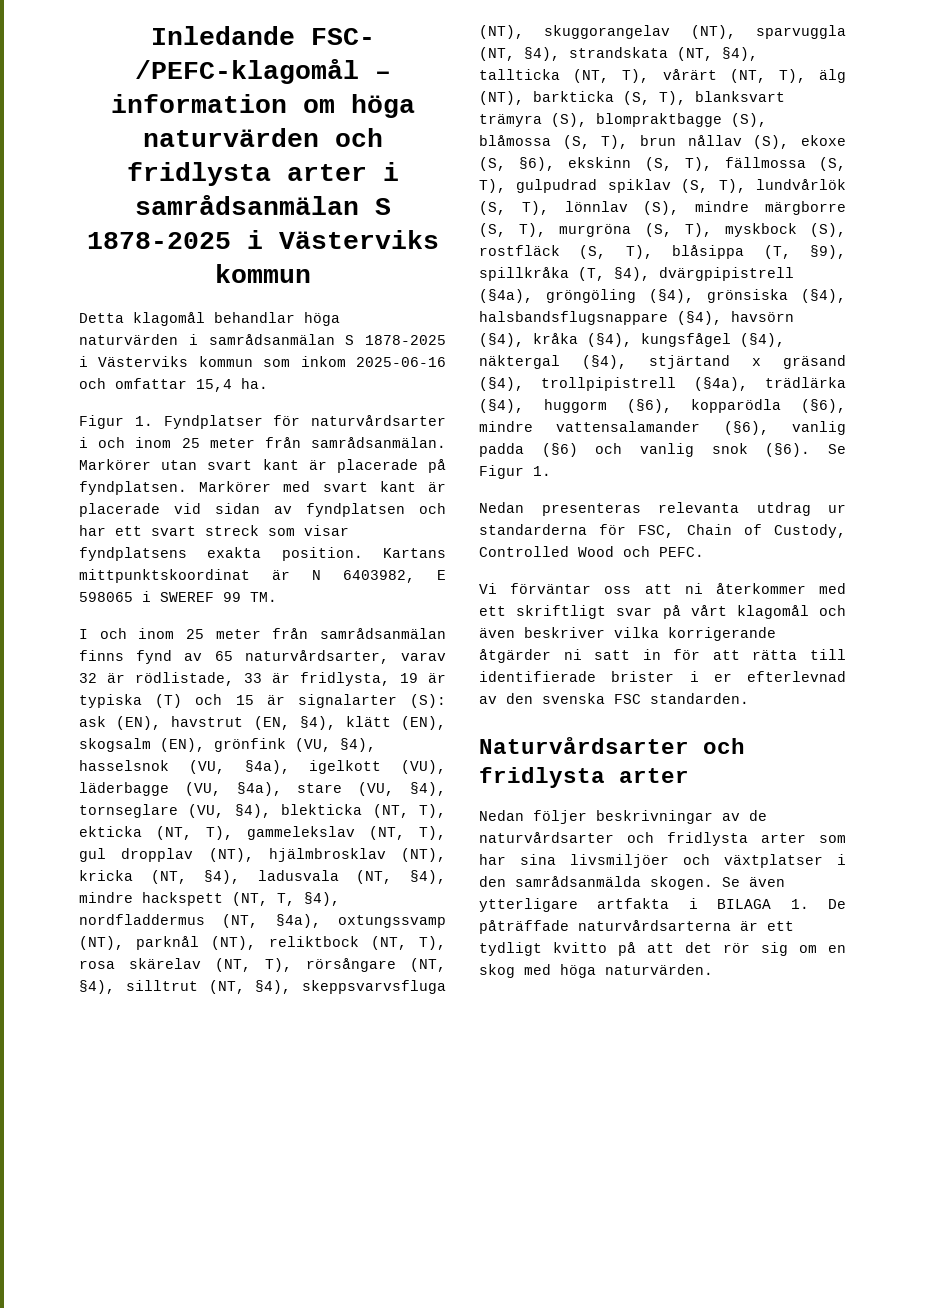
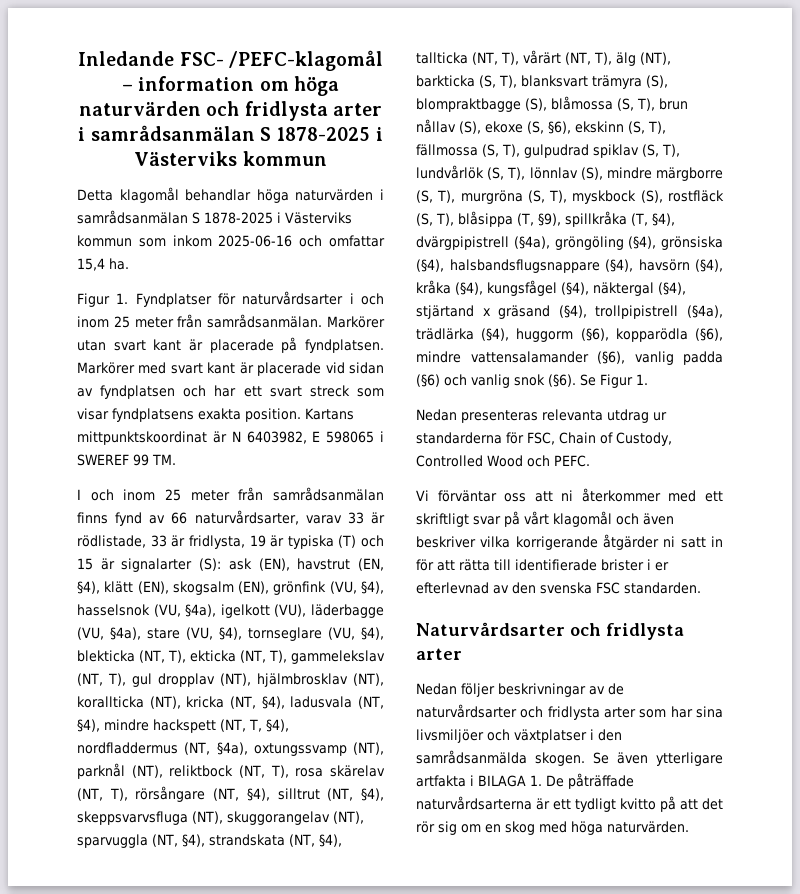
- I och inom 25 meter från samrådsanmälan finns fynd av 65 naturvårdsarter, varav 32 är rödlistade, 33 är fridlysta, 19 är typiska (T) och 15 är signalarter (S):
+ I och inom 25 meter från samrådsanmälan finns fynd av 66 naturvårdsarter, varav 33 är rödlistade, 33 är fridlysta, 19 är typiska (T) och 15 är signalarter (S):
- ask (EN), havstrut (EN, §4), klätt (EN), skogsalm (EN), grönfink (VU, §4), hasselsnok (VU, §4a), igelkott (VU), läderbagge (VU, §4a), stare (VU, §4), tornseglare (VU, §4), blekticka (NT, T), ekticka (NT, T), gammelekslav (NT, T), gul dropplav (NT), hjälmbrosklav (NT), kricka (NT, §4), ladusvala (NT, §4), mindre hackspett (NT, T, §4), nordfladdermus (NT, §4a), oxtungssvamp (NT), parknål (NT), reliktbock (NT, T), rosa skärelav (NT, T), rörsångare (NT, §4), silltrut (NT, §4), skeppsvarvsfluga (NT), skuggorangelav (NT), sparvuggla (NT, §4), strandskata (NT, §4), tallticka (NT, T), vårärt (NT, T), älg (NT), barkticka (S, T), blanksvart trämyra (S), blompraktbagge (S), blåmossa (S, T), brun nållav (S), ekoxe (S, §6), ekskinn (S, T), fällmossa (S, T), gulpudrad spiklav (S, T), lundvårlök (S, T), lönnlav (S), mindre märgborre (S, T), murgröna (S, T), myskbock (S), rostfläck (S, T), blåsippa (T, §9), spillkråka (T, §4), dvärgpipistrell (§4a), gröngöling (§4), grönsiska (§4), halsbandsflugsnappare (§4), havsörn (§4), kråka (§4), kungsfågel (§4), näktergal (§4), stjärtand x gräsand (§4), trollpipistrell (§4a), trädlärka (§4), huggorm (§6), kopparödla (§6), mindre vattensalamander (§6), vanlig padda (§6) och vanlig snok (§6).
+ ask (EN), havstrut (EN, §4), klätt (EN), skogsalm (EN), grönfink (VU, §4), hasselsnok (VU, §4a), igelkott (VU), läderbagge (VU, §4a), stare (VU, §4), tornseglare (VU, §4), blekticka (NT, T), ekticka (NT, T), gammelekslav (NT, T), gul dropplav (NT), hjälmbrosklav (NT), korallticka (NT), kricka (NT, §4), ladusvala (NT, §4), mindre hackspett (NT, T, §4), nordfladdermus (NT, §4a), oxtungssvamp (NT), parknål (NT), reliktbock (NT, T), rosa skärelav (NT, T), rörsångare (NT, §4), silltrut (NT, §4), skeppsvarvsfluga (NT), skuggorangelav (NT), sparvuggla (NT, §4), strandskata (NT, §4), tallticka (NT, T), vårärt (NT, T), älg (NT), barkticka (S, T), blanksvart trämyra (S), blompraktbagge (S), blåmossa (S, T), brun nållav (S), ekoxe (S, §6), ekskinn (S, T), fällmossa (S, T), gulpudrad spiklav (S, T), lundvårlök (S, T), lönnlav (S), mindre märgborre (S, T), murgröna (S, T), myskbock (S), rostfläck (S, T), blåsippa (T, §9), spillkråka (T, §4), dvärgpipistrell (§4a), gröngöling (§4), grönsiska (§4), halsbandsflugsnappare (§4), havsörn (§4), kråka (§4), kungsfågel (§4), näktergal (§4), stjärtand x gräsand (§4), trollpipistrell (§4a), trädlärka (§4), huggorm (§6), kopparödla (§6), mindre vattensalamander (§6), vanlig padda (§6) och vanlig snok (§6).

